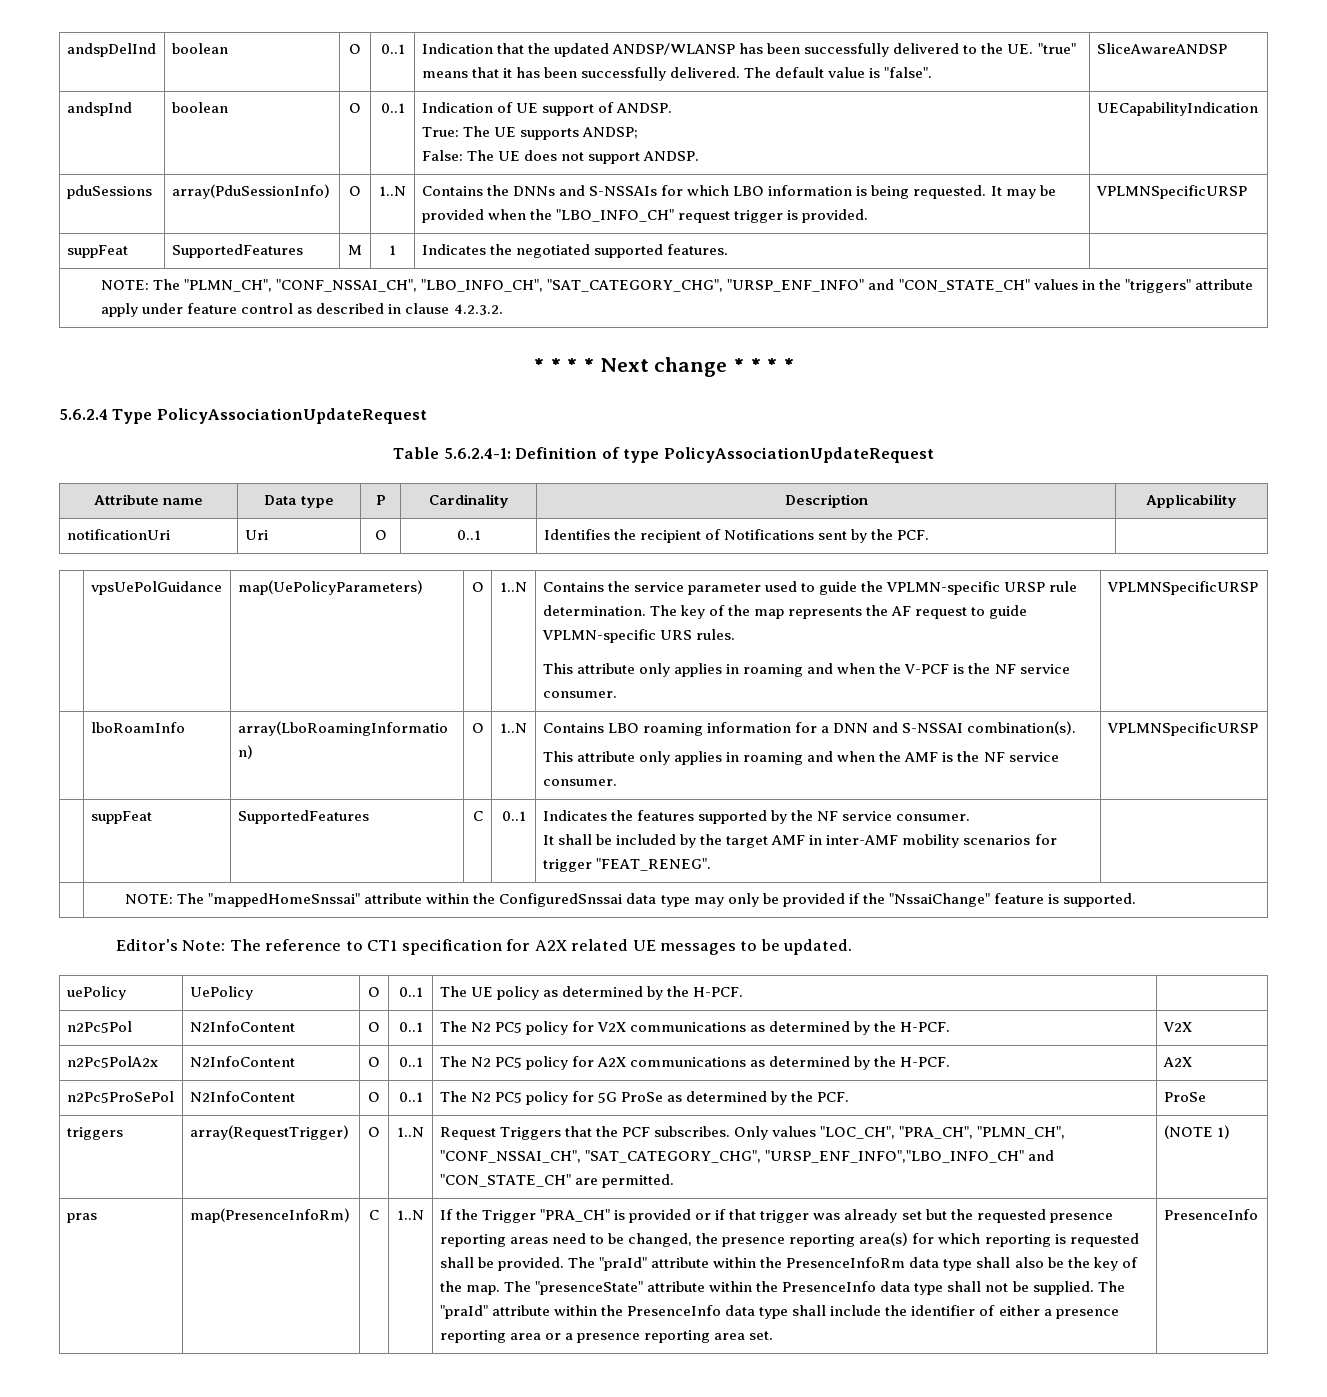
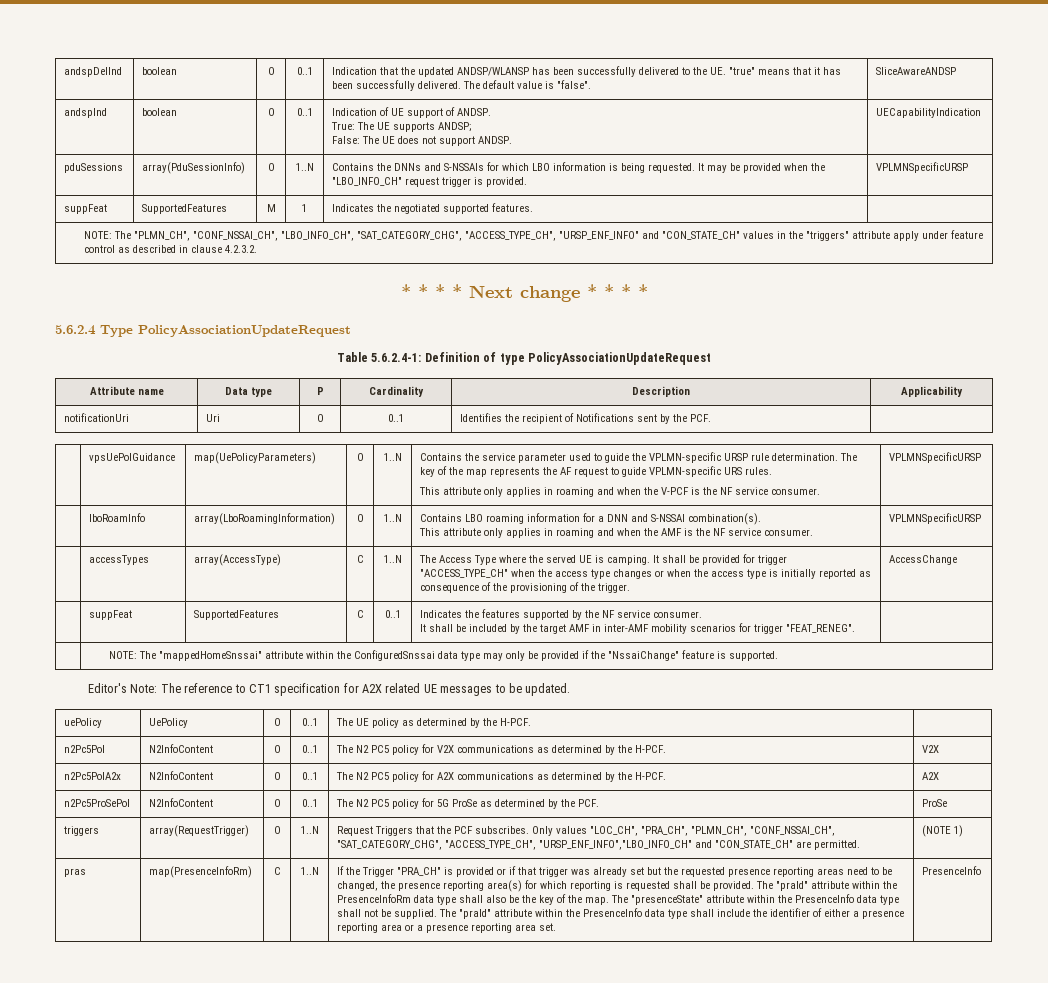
- NOTE: The "PLMN_CH", "CONF_NSSAI_CH", "LBO_INFO_CH", "SAT_CATEGORY_CHG", "URSP_ENF_INFO" and "CON_STATE_CH" values in the "triggers" attribute apply under feature control as described in clause 4.2.3.2.
+ NOTE: The "PLMN_CH", "CONF_NSSAI_CH", "LBO_INFO_CH", "SAT_CATEGORY_CHG", "ACCESS_TYPE_CH", "URSP_ENF_INFO" and "CON_STATE_CH" values in the "triggers" attribute apply under feature control as described in clause 4.2.3.2.
+ accessTypes | array(AccessType) | C | 1..N | The Access Type where the served UE is camping. It shall be provided for trigger "ACCESS_TYPE_CH" when the access type changes or when the access type is initially reported as consequence of the provisioning of the trigger. | AccessChange
- triggers | array(RequestTrigger) | O | 1..N | Request Triggers that the PCF subscribes. Only values "LOC_CH", "PRA_CH", "PLMN_CH", "CONF_NSSAI_CH", "SAT_CATEGORY_CHG", "URSP_ENF_INFO","LBO_INFO_CH" and "CON_STATE_CH" are permitted. | (NOTE 1)
+ triggers | array(RequestTrigger) | O | 1..N | Request Triggers that the PCF subscribes. Only values "LOC_CH", "PRA_CH", "PLMN_CH", "CONF_NSSAI_CH", "SAT_CATEGORY_CHG", "ACCESS_TYPE_CH", "URSP_ENF_INFO","LBO_INFO_CH" and "CON_STATE_CH" are permitted. | (NOTE 1)

